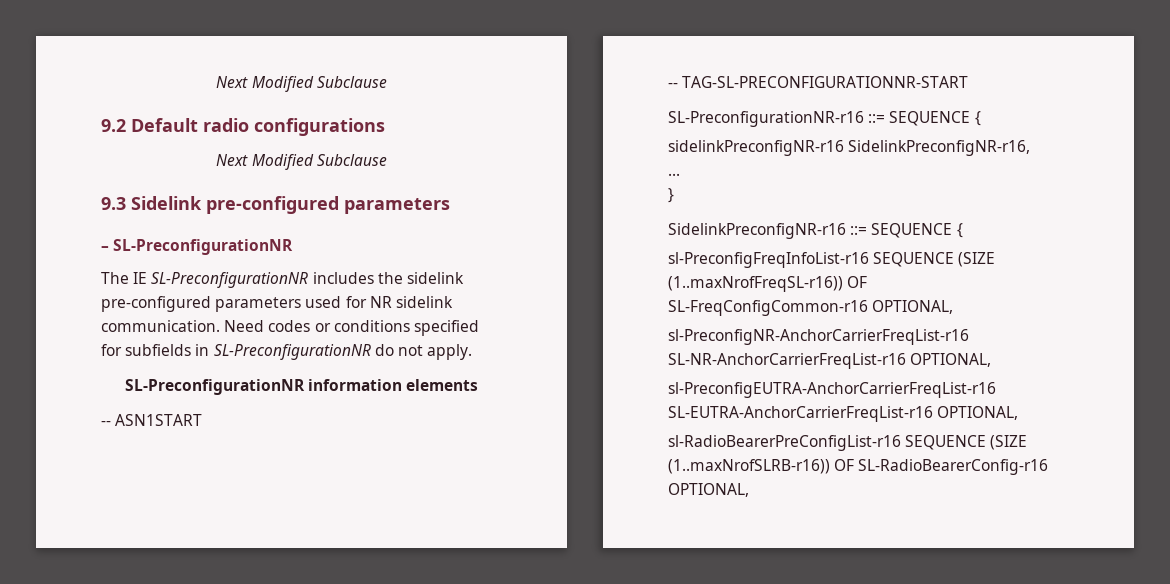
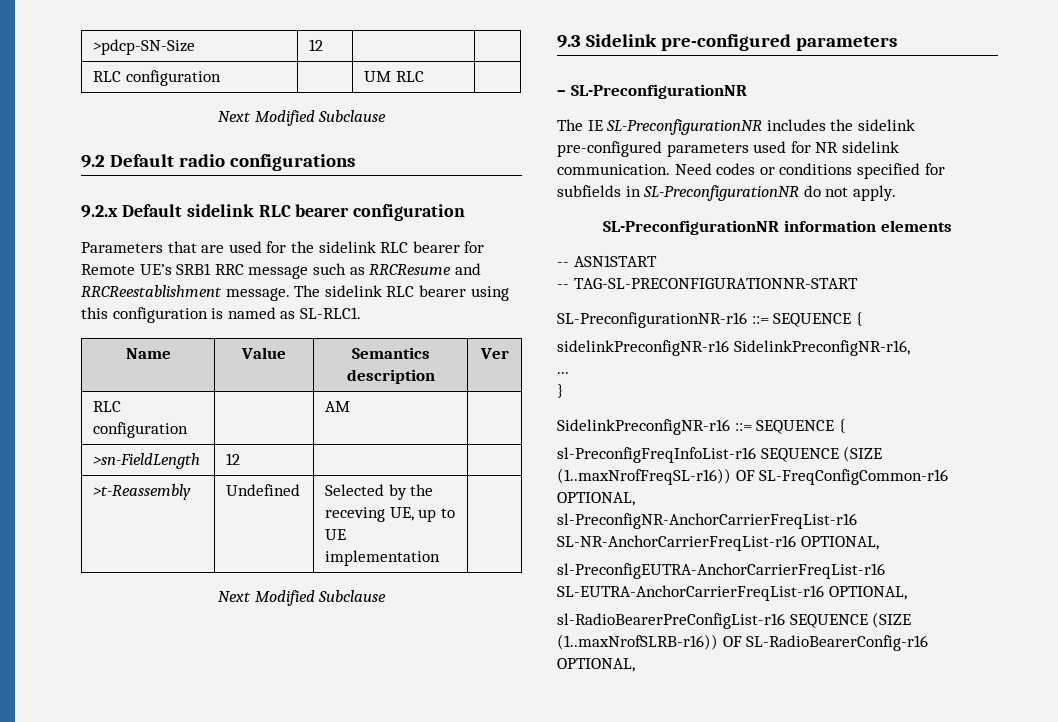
+ >pdcp-SN-Size | 12 | |
+ RLC configuration | | UM RLC |
+ 9.2.x Default sidelink RLC bearer configuration
+ Parameters that are used for the sidelink RLC bearer for Remote UE’s SRB1 RRC message such as RRCResume and RRCReestablishment message. The sidelink RLC bearer using this configuration is named as SL-RLC1.
+ Name | Value | Semantics description | Ver
+ RLC configuration | | AM |
+ >sn-FieldLength | 12 | |
+ >t-Reassembly | Undefined | Selected by the receving UE, up to UE implementation |

